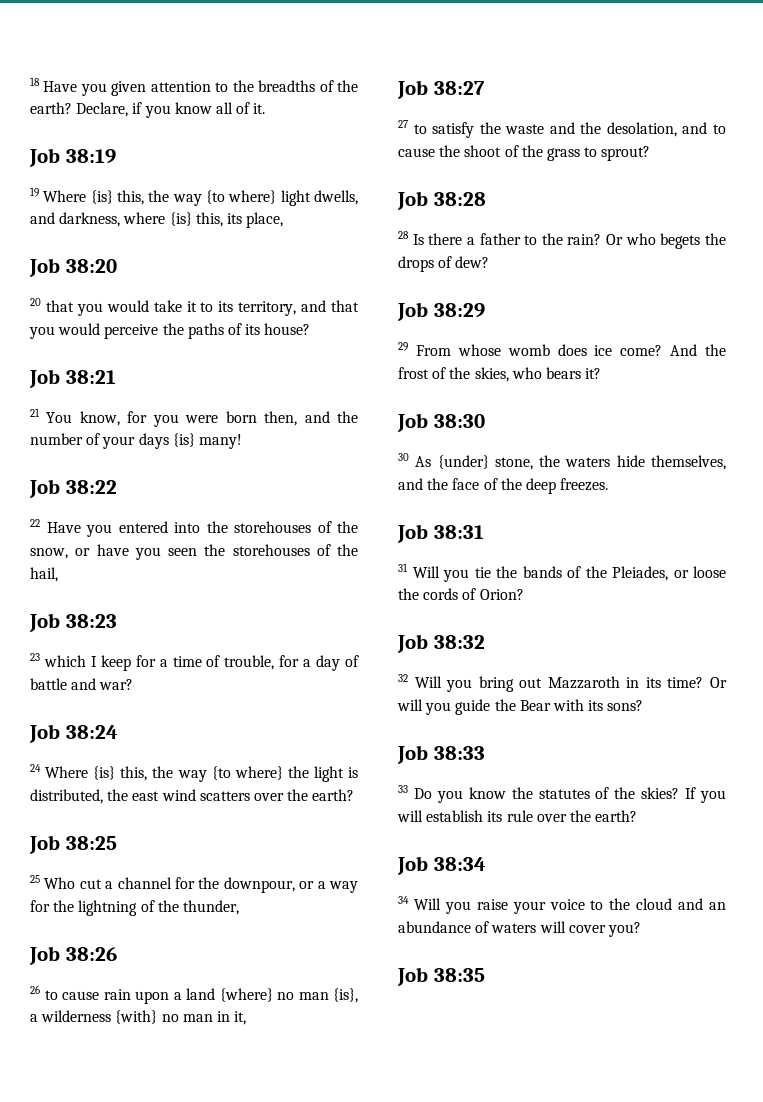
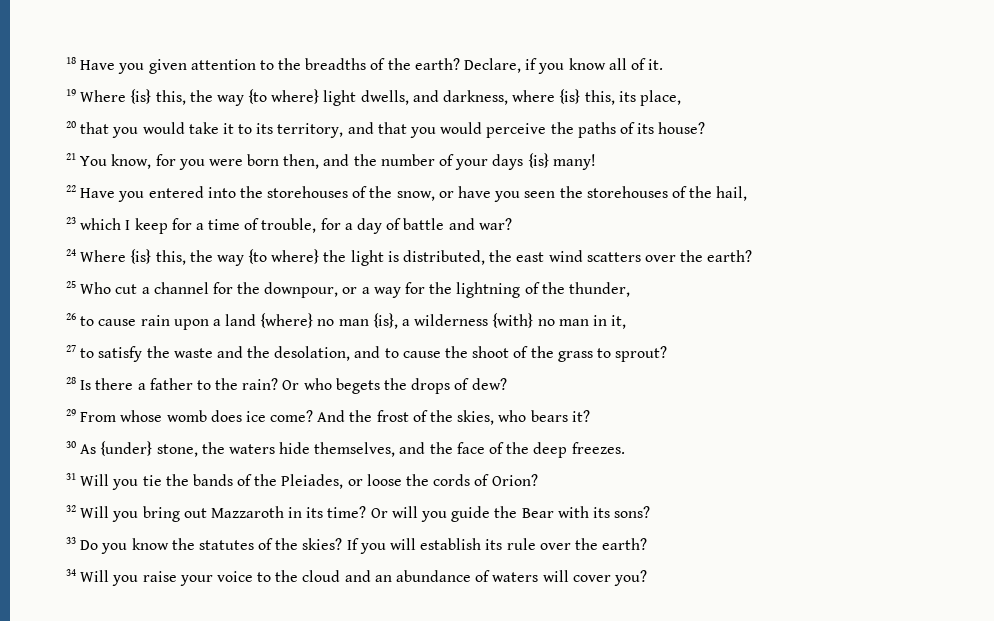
- Job 38:19
- Job 38:20
- Job 38:21
- Job 38:22
- Job 38:23
- Job 38:24
- Job 38:25
- Job 38:26
- Job 38:27
- Job 38:28
- Job 38:29
- Job 38:30
- Job 38:31
- Job 38:32
- Job 38:33
- Job 38:34
- Job 38:35

